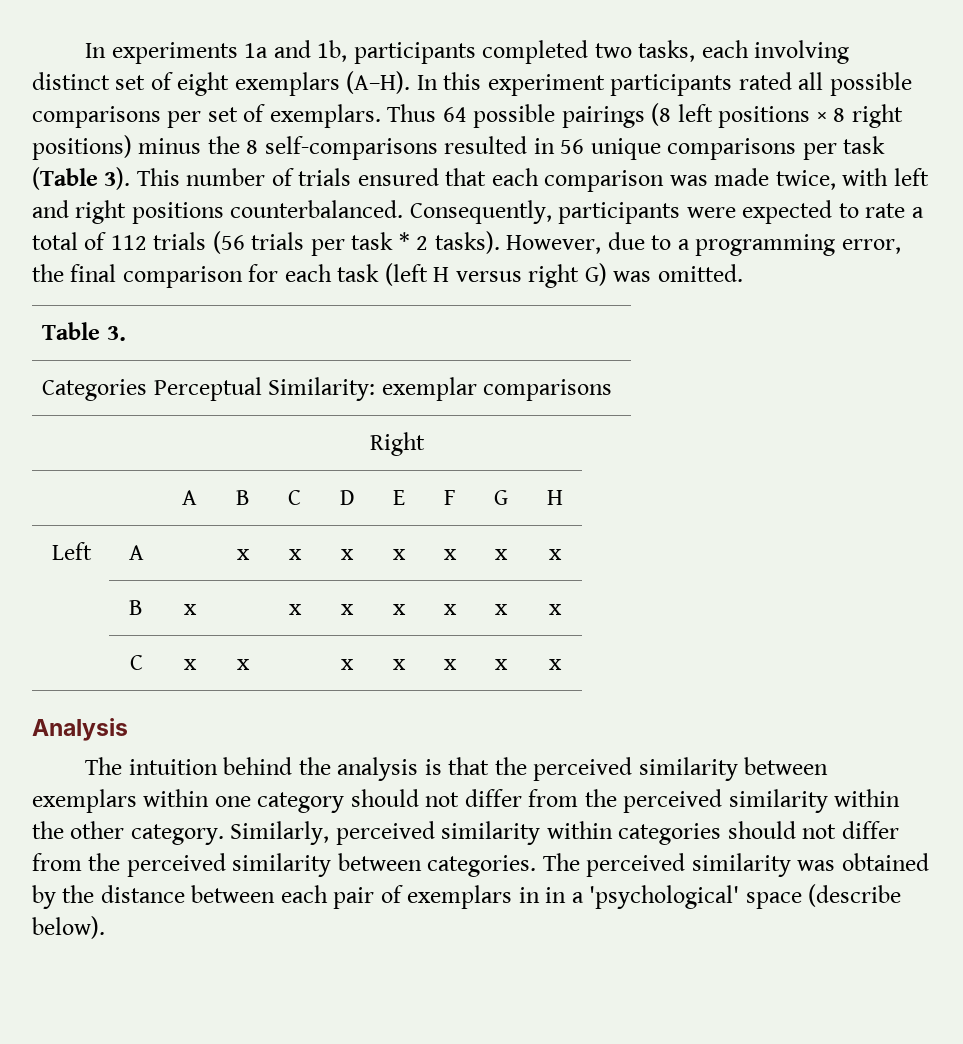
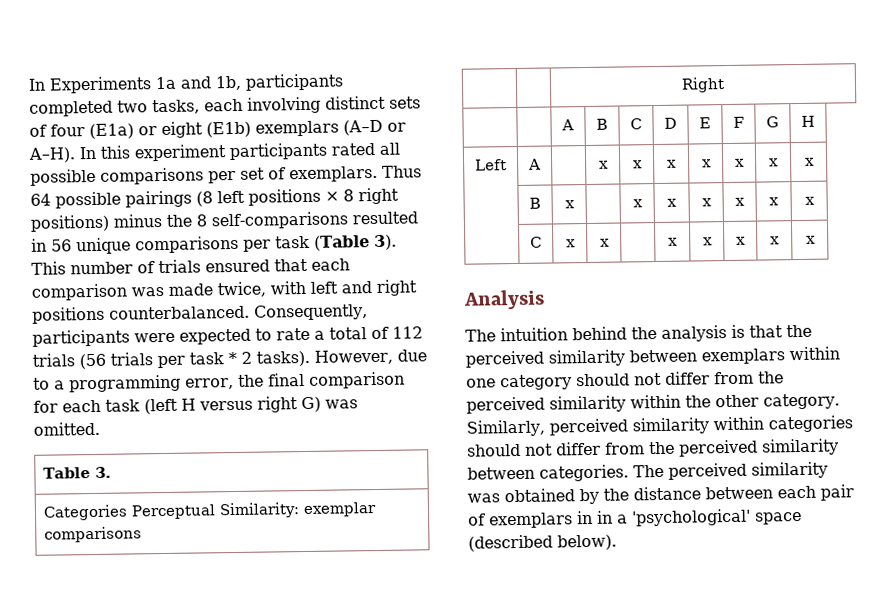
- In experiments 1a and 1b, participants completed two tasks, each involving distinct set of eight exemplars (A–H).
+ In Experiments 1a and 1b, participants completed two tasks, each involving distinct sets of four (E1a) or eight (E1b) exemplars (A–D or A–H).
- The perceived similarity was obtained by the distance between each pair of exemplars in in a 'psychological' space (describe below).
+ The perceived similarity was obtained by the distance between each pair of exemplars in in a 'psychological' space (described below).

